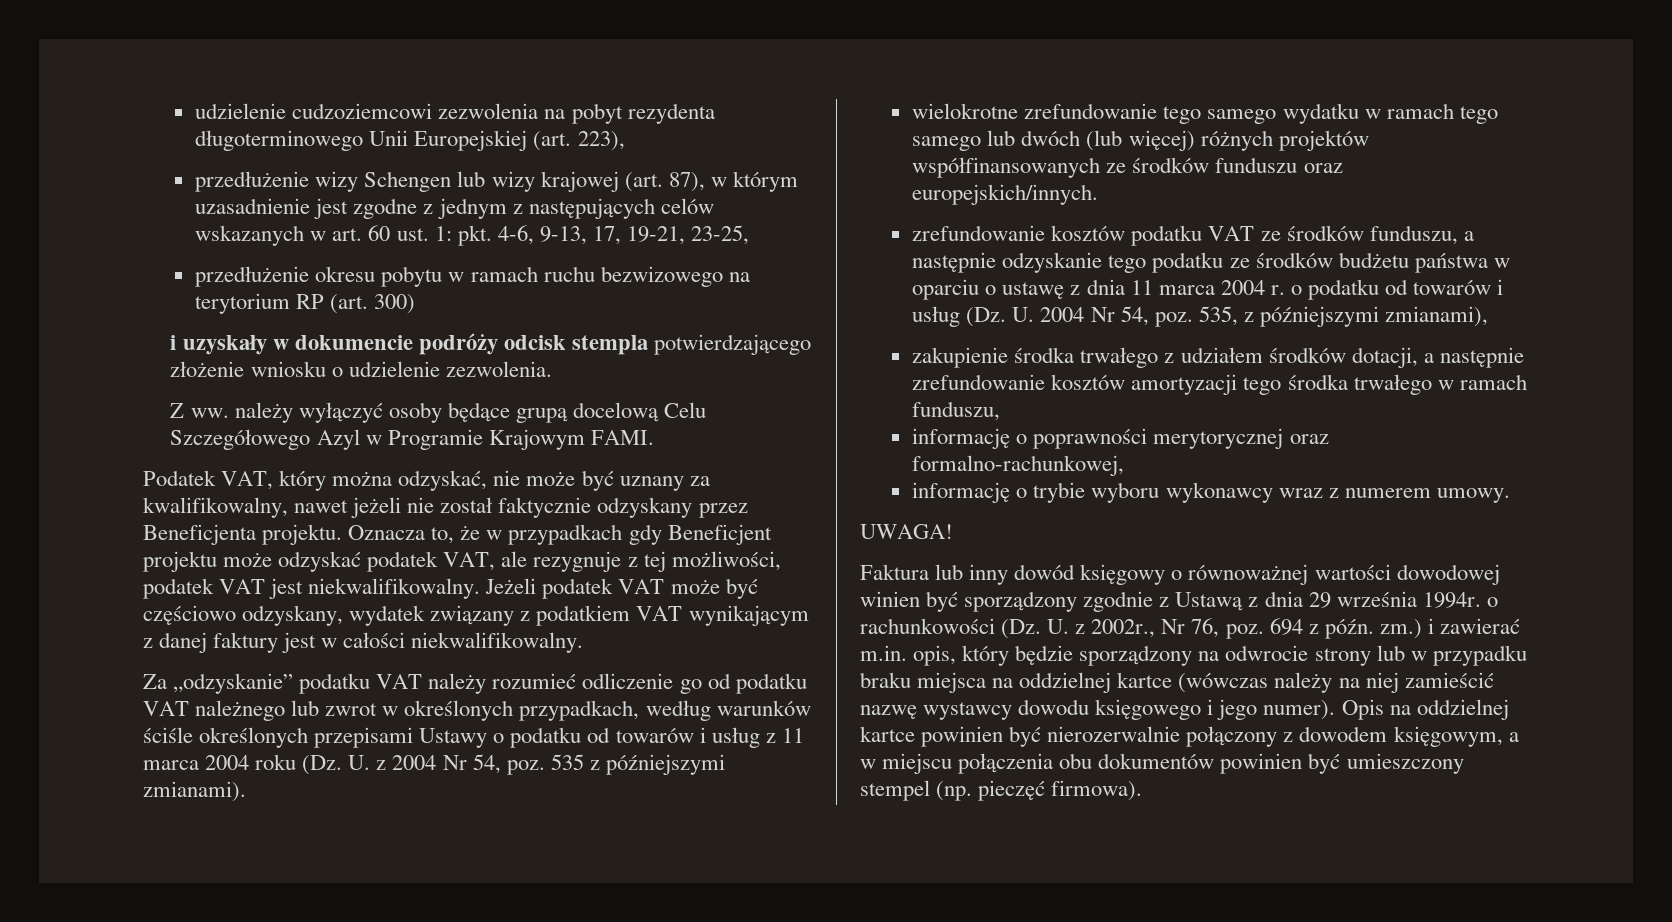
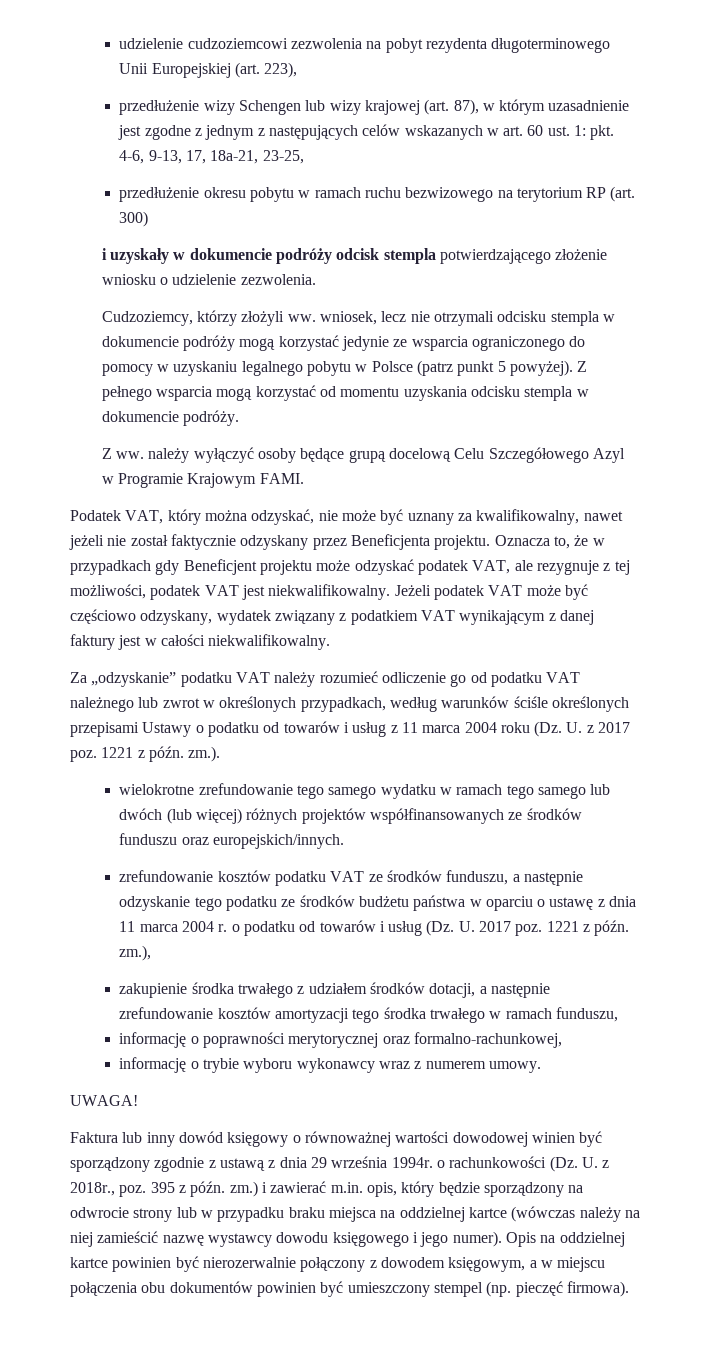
- przedłużenie wizy Schengen lub wizy krajowej (art. 87), w którym uzasadnienie jest zgodne z jednym z następujących celów wskazanych w art. 60 ust. 1: pkt. 4-6, 9-13, 17, 19-21, 23-25,
+ przedłużenie wizy Schengen lub wizy krajowej (art. 87), w którym uzasadnienie jest zgodne z jednym z następujących celów wskazanych w art. 60 ust. 1: pkt. 4-6, 9-13, 17, 18a-21, 23-25,
+ Cudzoziemcy, którzy złożyli ww. wniosek, lecz nie otrzymali odcisku stempla w dokumencie podróży mogą korzystać jedynie ze wsparcia ograniczonego do pomocy w uzyskaniu legalnego pobytu w Polsce (patrz punkt 5 powyżej). Z pełnego wsparcia mogą korzystać od momentu uzyskania odcisku stempla w dokumencie podróży.
- Za „odzyskanie” podatku VAT należy rozumieć odliczenie go od podatku VAT należnego lub zwrot w określonych przypadkach, według warunków ściśle określonych przepisami Ustawy o podatku od towarów i usług z 11 marca 2004 roku (Dz. U. z 2004 Nr 54, poz. 535 z późniejszymi zmianami).
+ Za „odzyskanie” podatku VAT należy rozumieć odliczenie go od podatku VAT należnego lub zwrot w określonych przypadkach, według warunków ściśle określonych przepisami Ustawy o podatku od towarów i usług z 11 marca 2004 roku (Dz. U. z 2017 poz. 1221 z późn. zm.).
- zrefundowanie kosztów podatku VAT ze środków funduszu, a następnie odzyskanie tego podatku ze środków budżetu państwa w oparciu o ustawę z dnia 11 marca 2004 r. o podatku od towarów i usług (Dz. U. 2004 Nr 54, poz. 535, z późniejszymi zmianami),
+ zrefundowanie kosztów podatku VAT ze środków funduszu, a następnie odzyskanie tego podatku ze środków budżetu państwa w oparciu o ustawę z dnia 11 marca 2004 r. o podatku od towarów i usług (Dz. U. 2017 poz. 1221 z późn. zm.),
- Faktura lub inny dowód księgowy o równoważnej wartości dowodowej winien być sporządzony zgodnie z Ustawą z dnia 29 września 1994r. o rachunkowości (Dz. U. z 2002r., Nr 76, poz. 694 z późn. zm.) i zawierać m.in. opis, który będzie sporządzony na odwrocie strony lub w przypadku braku miejsca na oddzielnej kartce (wówczas należy na niej zamieścić nazwę wystawcy dowodu księgowego i jego numer).
+ Faktura lub inny dowód księgowy o równoważnej wartości dowodowej winien być sporządzony zgodnie z ustawą z dnia 29 września 1994r. o rachunkowości (Dz. U. z 2018r., poz. 395 z późn. zm.) i zawierać m.in. opis, który będzie sporządzony na odwrocie strony lub w przypadku braku miejsca na oddzielnej kartce (wówczas należy na niej zamieścić nazwę wystawcy dowodu księgowego i jego numer).

